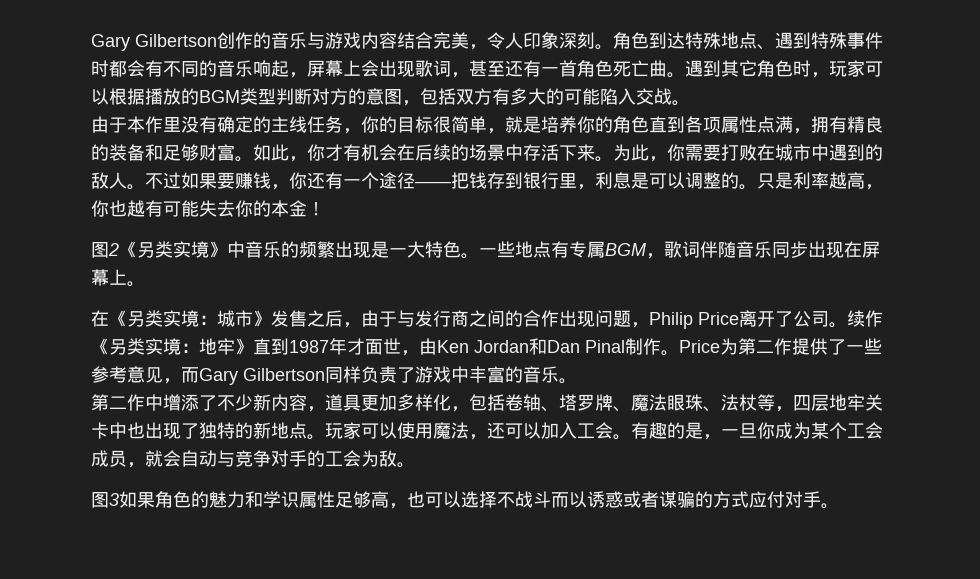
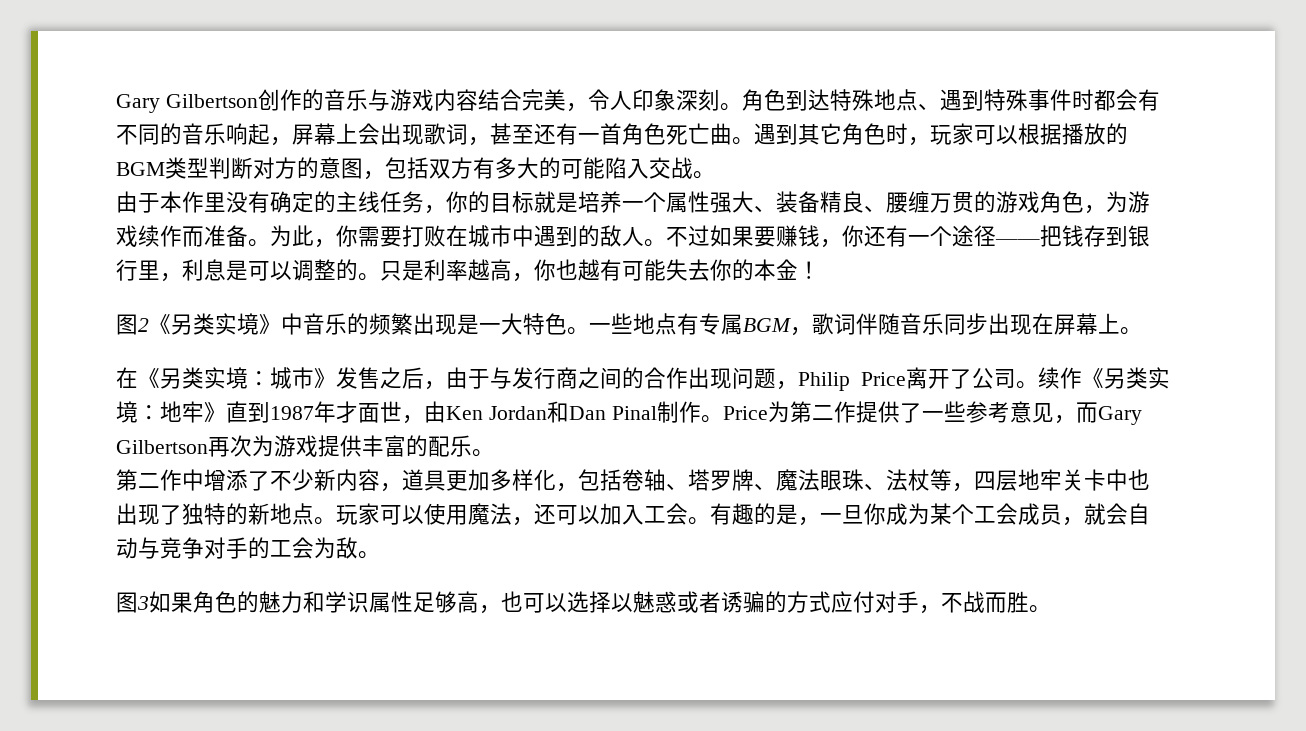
- 由于本作里没有确定的主线任务，你的目标很简单，就是培养你的角色直到各项属性点满，拥有精良的装备和足够财富。如此，你才有机会在后续的场景中存活下来。
+ 由于本作里没有确定的主线任务，你的目标就是培养一个属性强大、装备精良、腰缠万贯的游戏角色，为游戏续作而准备。
- Price为第二作提供了一些参考意见，而Gary Gilbertson同样负责了游戏中丰富的音乐。
+ Price为第二作提供了一些参考意见，而Gary Gilbertson再次为游戏提供丰富的配乐。
- 图3如果角色的魅力和学识属性足够高，也可以选择不战斗而以诱惑或者谋骗的方式应付对手。
+ 图3如果角色的魅力和学识属性足够高，也可以选择以魅惑或者诱骗的方式应付对手，不战而胜。

